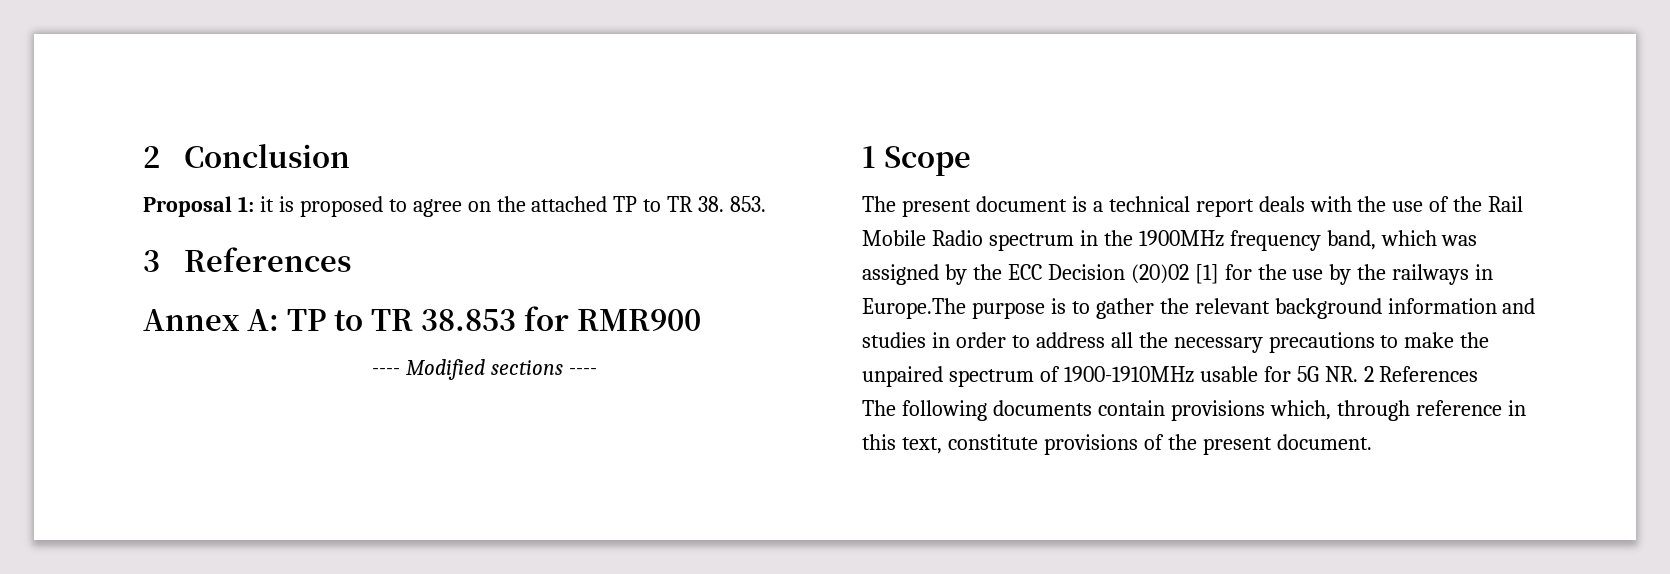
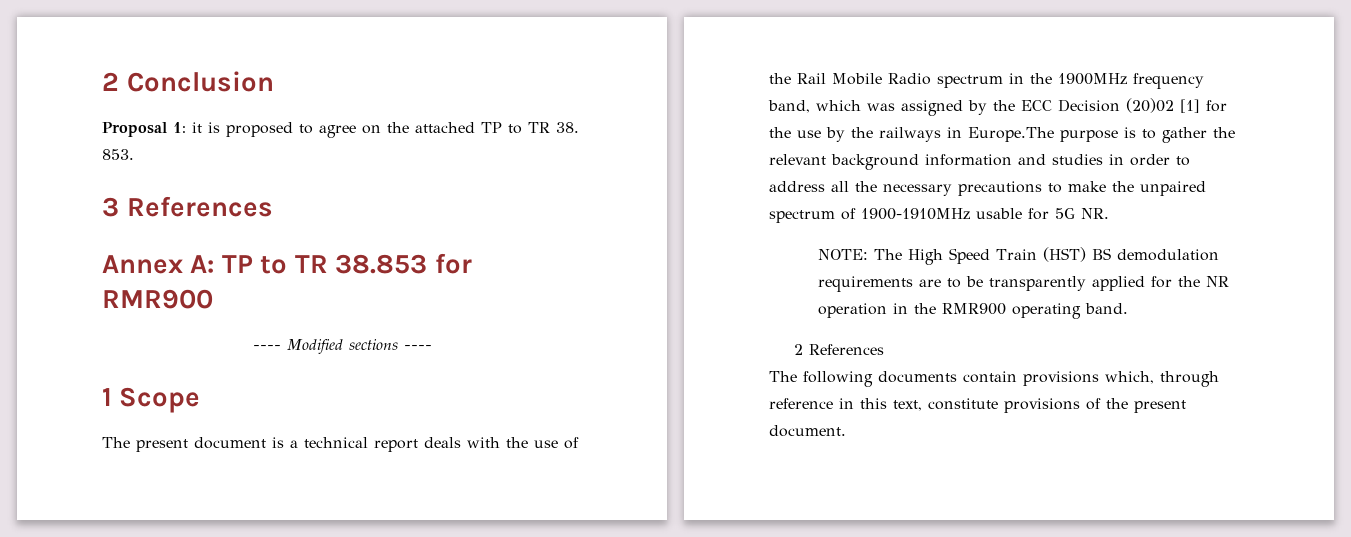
- The present document is a technical report deals with the use of the Rail Mobile Radio spectrum in the 1900MHz frequency band, which was assigned by the ECC Decision (20)02 [1] for the use by the railways in Europe.The purpose is to gather the relevant background information and studies in order to address all the necessary precautions to make the unpaired spectrum of 1900-1910MHz usable for 5G NR. 2 References
+ The present document is a technical report deals with the use of the Rail Mobile Radio spectrum in the 1900MHz frequency band, which was assigned by the ECC Decision (20)02 [1] for the use by the railways in Europe.The purpose is to gather the relevant background information and studies in order to address all the necessary precautions to make the unpaired spectrum of 1900-1910MHz usable for 5G NR.
+ NOTE: The High Speed Train (HST) BS demodulation requirements are to be transparently applied for the NR operation in the RMR900 operating band.
+ 2 References

